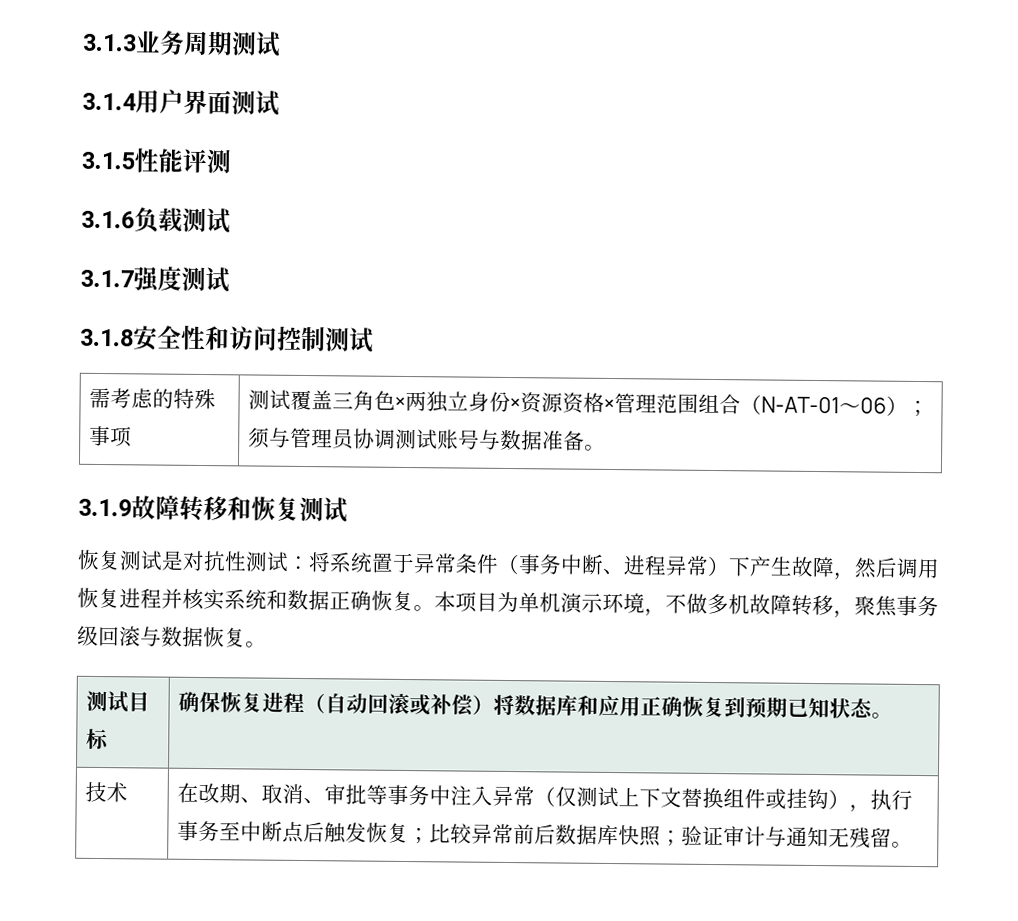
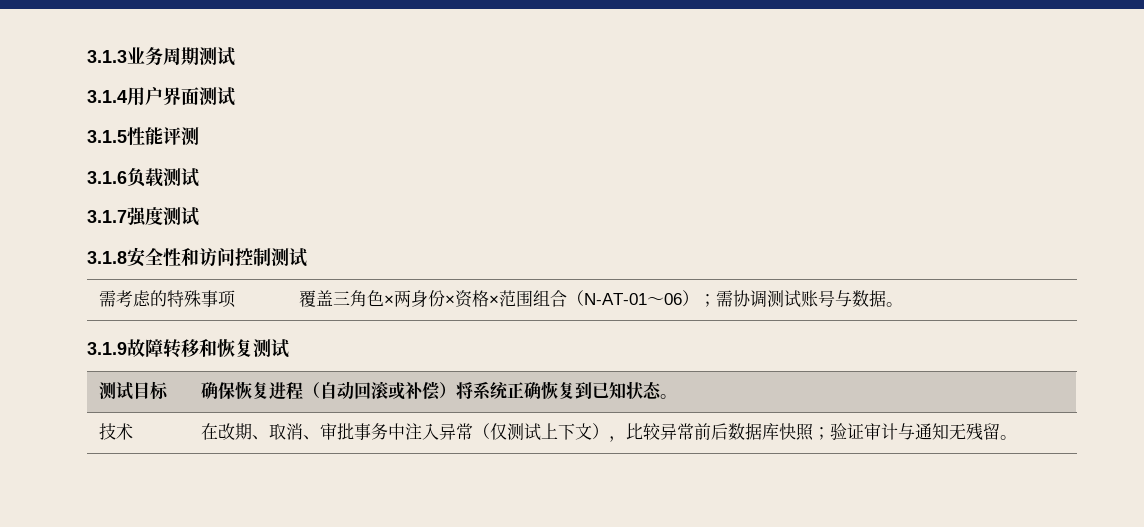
- 需考虑的特殊事项 | 测试覆盖三角色×两独立身份×资源资格×管理范围组合（N-AT-01～06）；须与管理员协调测试账号与数据准备。
+ 需考虑的特殊事项 | 覆盖三角色×两身份×资格×范围组合（N-AT-01～06）；需协调测试账号与数据。
- 恢复测试是对抗性测试：将系统置于异常条件（事务中断、进程异常）下产生故障，然后调用恢复进程并核实系统和数据正确恢复。本项目为单机演示环境，不做多机故障转移，聚焦事务级回滚与数据恢复。
- 测试目标 | 确保恢复进程（自动回滚或补偿）将数据库和应用正确恢复到预期已知状态。
+ 测试目标 | 确保恢复进程（自动回滚或补偿）将系统正确恢复到已知状态。
- 技术 | 在改期、取消、审批等事务中注入异常（仅测试上下文替换组件或挂钩），执行事务至中断点后触发恢复；比较异常前后数据库快照；验证审计与通知无残留。
+ 技术 | 在改期、取消、审批事务中注入异常（仅测试上下文），比较异常前后数据库快照；验证审计与通知无残留。

